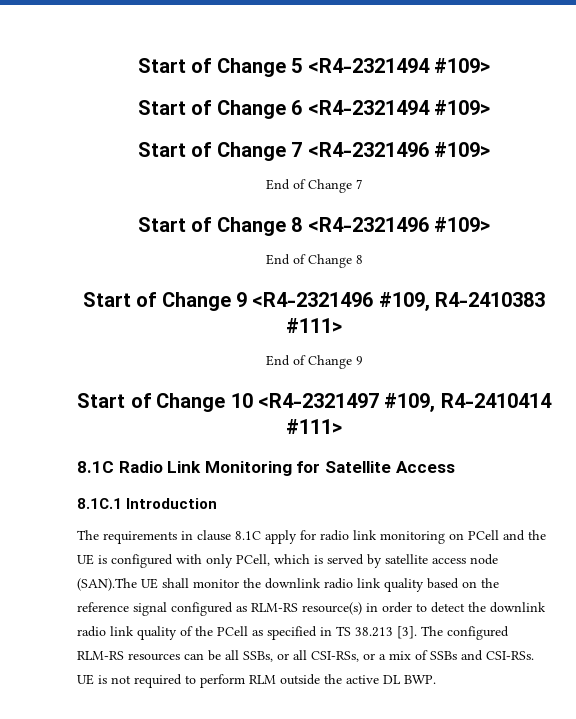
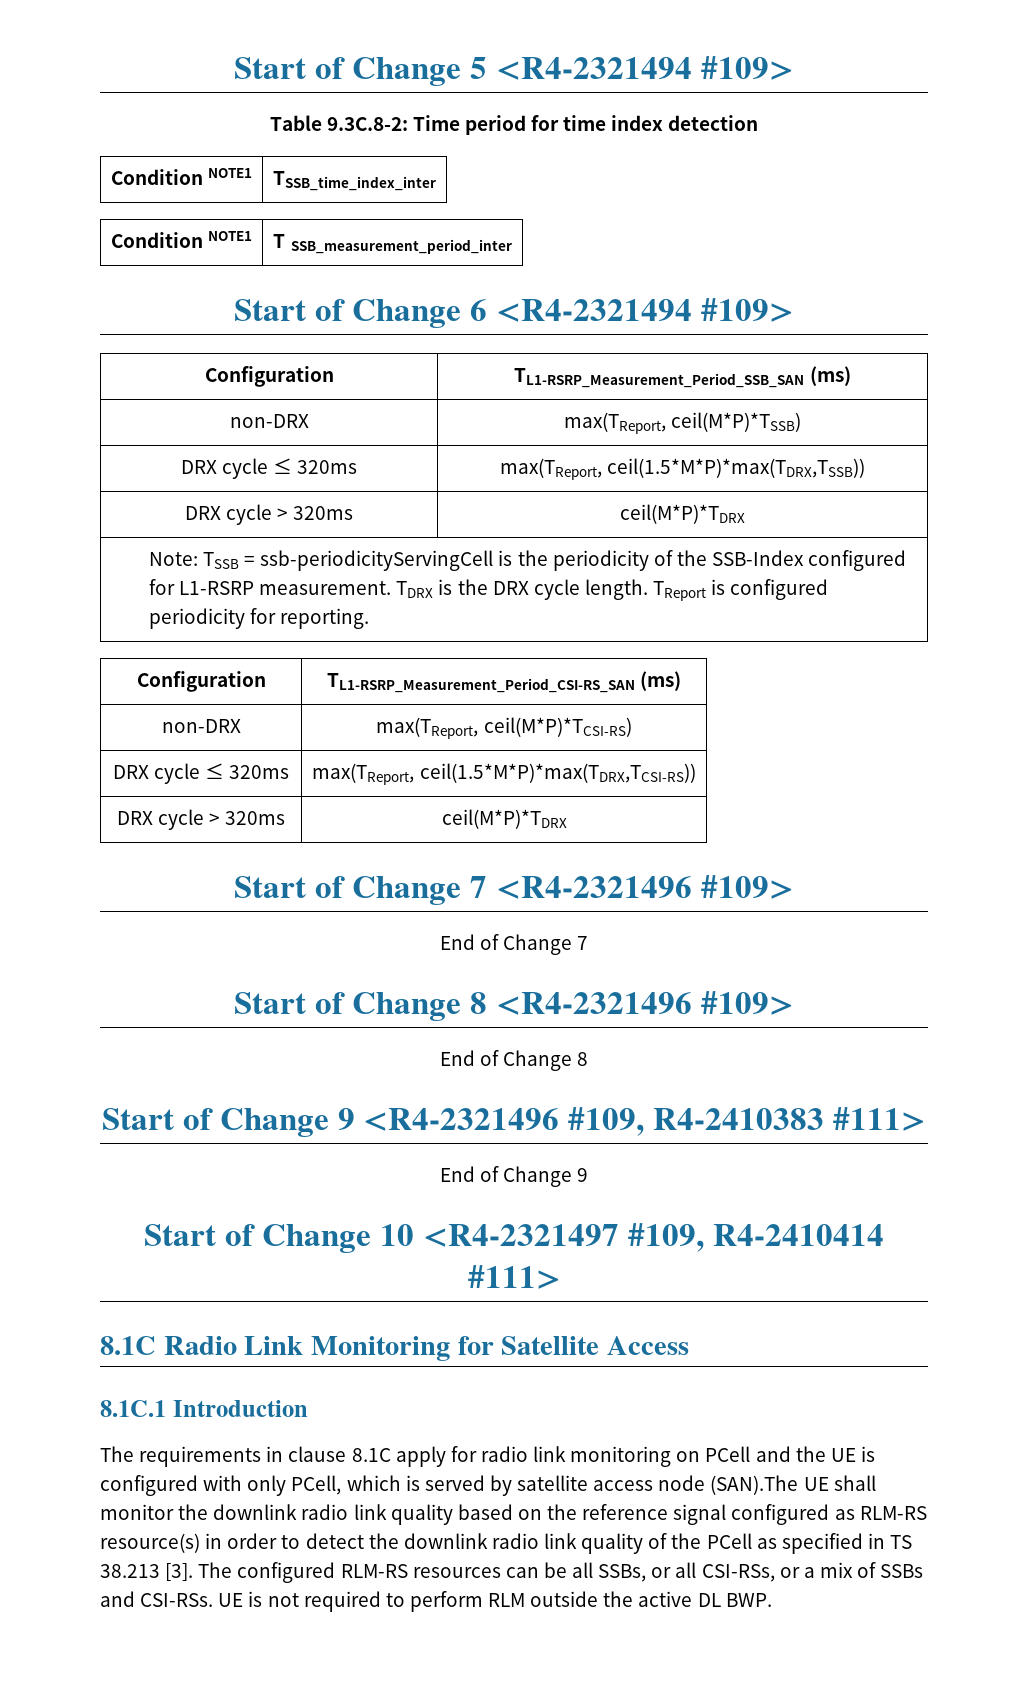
+ Table 9.3C.8-2: Time period for time index detection
+ Condition NOTE1 | TSSB_time_index_inter
+ Condition NOTE1 | T SSB_measurement_period_inter
+ Configuration | TL1-RSRP_Measurement_Period_SSB_SAN (ms)
+ non-DRX | max(TReport, ceil(M*P)*TSSB)
+ DRX cycle ≤ 320ms | max(TReport, ceil(1.5*M*P)*max(TDRX,TSSB))
+ DRX cycle > 320ms | ceil(M*P)*TDRX
+ Note: TSSB = ssb-periodicityServingCell is the periodicity of the SSB-Index configured for L1-RSRP measurement. TDRX is the DRX cycle length. TReport is configured periodicity for reporting.
+ Configuration | TL1-RSRP_Measurement_Period_CSI-RS_SAN (ms)
+ non-DRX | max(TReport, ceil(M*P)*TCSI-RS)
+ DRX cycle ≤ 320ms | max(TReport, ceil(1.5*M*P)*max(TDRX,TCSI-RS))
+ DRX cycle > 320ms | ceil(M*P)*TDRX

